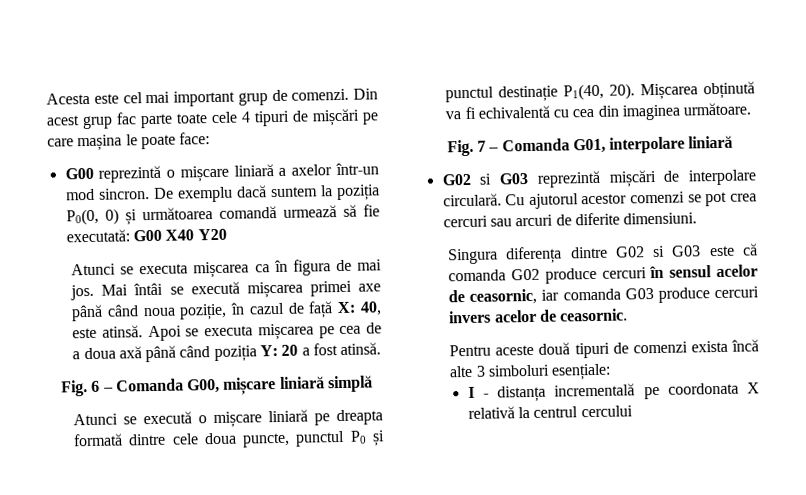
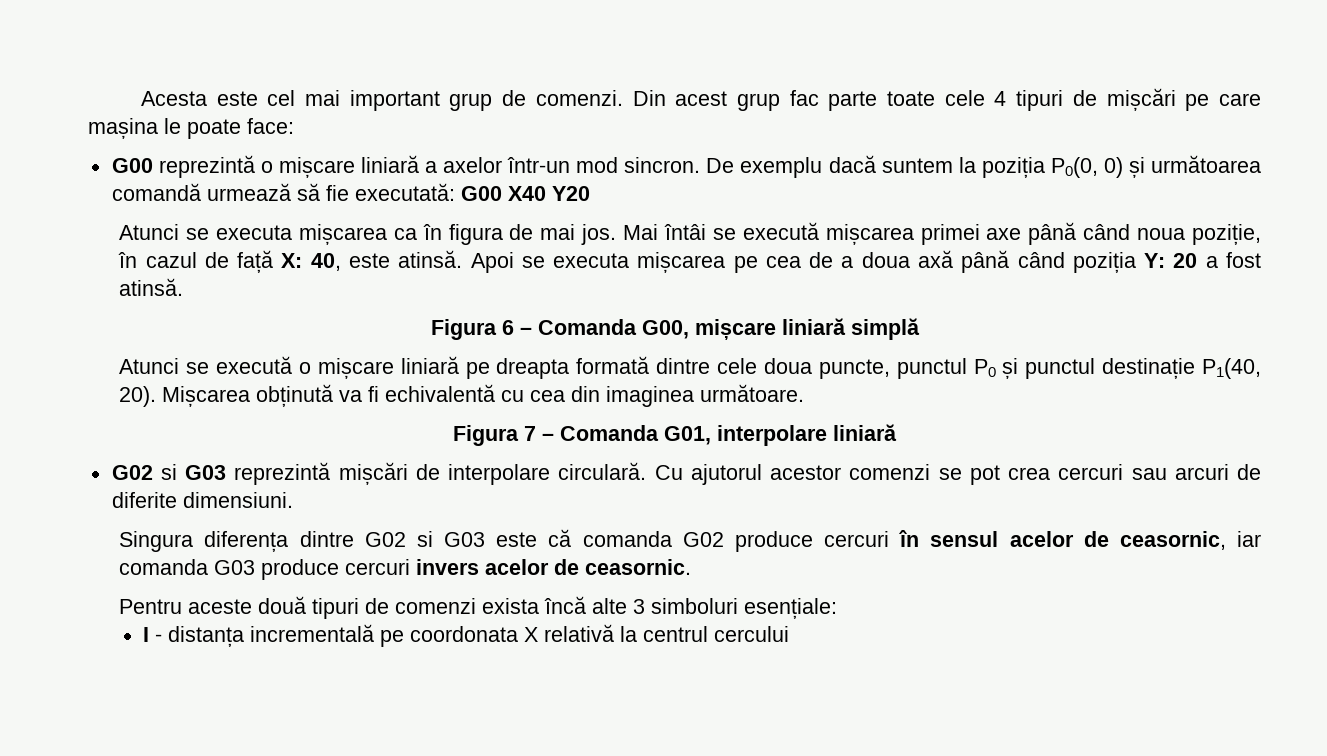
- Fig. 6 – Comanda G00, mișcare liniară simplă
+ Figura 6 – Comanda G00, mișcare liniară simplă
- Fig. 7 – Comanda G01, interpolare liniară
+ Figura 7 – Comanda G01, interpolare liniară

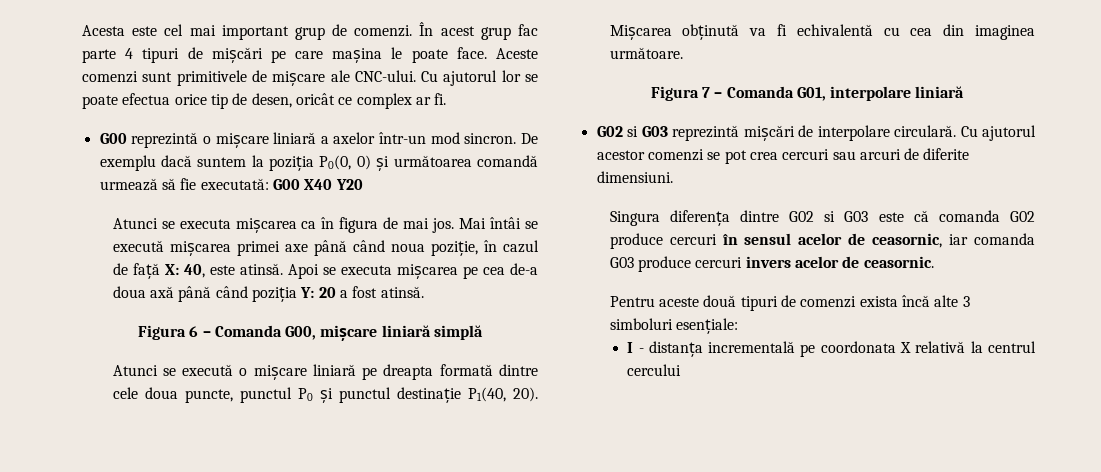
- Din acest grup fac parte toate cele 4 tipuri de mișcări pe care mașina le poate face:
+ În acest grup fac parte 4 tipuri de mișcări pe care mașina le poate face. Aceste comenzi sunt primitivele de mișcare ale CNC-ului. Cu ajutorul lor se poate efectua orice tip de desen, oricât ce complex ar fi.
- Apoi se executa mișcarea pe cea de a doua axă până când poziția Y: 20 a fost atinsă.
+ Apoi se executa mișcarea pe cea de-a doua axă până când poziția Y: 20 a fost atinsă.

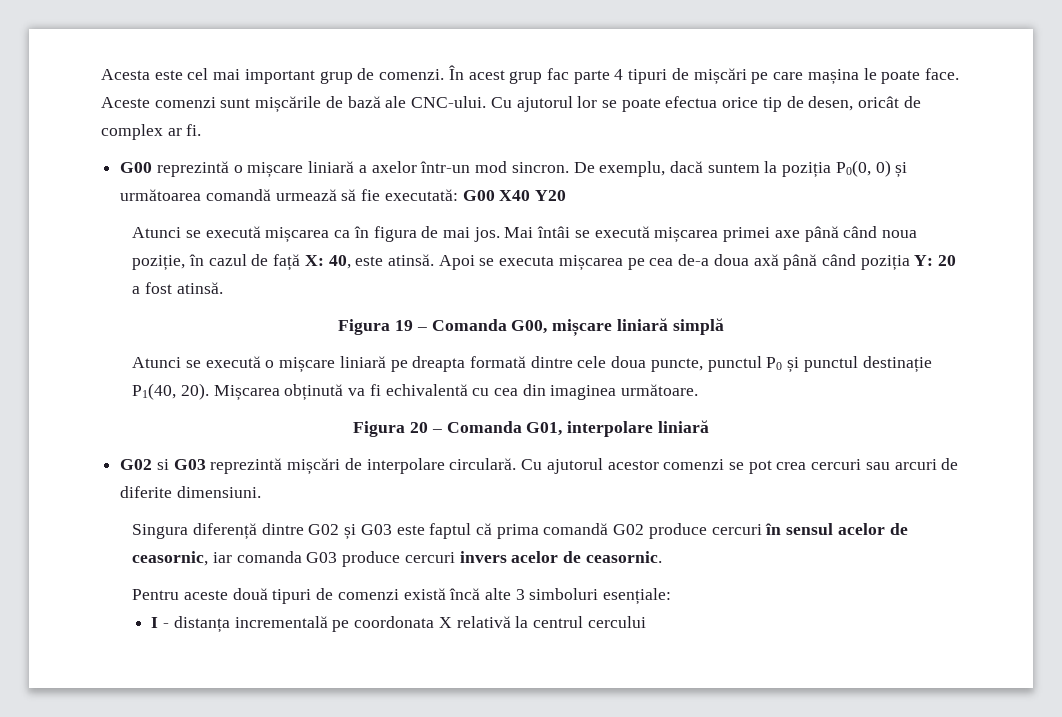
- Aceste comenzi sunt primitivele de mișcare ale CNC-ului.
+ Aceste comenzi sunt mișcările de bază ale CNC-ului.
- Cu ajutorul lor se poate efectua orice tip de desen, oricât ce complex ar fi.
+ Cu ajutorul lor se poate efectua orice tip de desen, oricât de complex ar fi.
- De exemplu dacă suntem la poziția P0(0, 0) și următoarea comandă urmează să fie executată: G00 X40 Y20
+ De exemplu, dacă suntem la poziția P0(0, 0) și următoarea comandă urmează să fie executată: G00 X40 Y20
- Atunci se executa mișcarea ca în figura de mai jos.
+ Atunci se execută mișcarea ca în figura de mai jos.
- Figura 6 – Comanda G00, mișcare liniară simplă
+ Figura 19 – Comanda G00, mișcare liniară simplă
- Figura 7 – Comanda G01, interpolare liniară
+ Figura 20 – Comanda G01, interpolare liniară
- Singura diferența dintre G02 si G03 este că comanda G02 produce cercuri în sensul acelor de ceasornic, iar comanda G03 produce cercuri invers acelor de ceasornic.
+ Singura diferență dintre G02 și G03 este faptul că prima comandă G02 produce cercuri în sensul acelor de ceasornic, iar comanda G03 produce cercuri invers acelor de ceasornic.
- Pentru aceste două tipuri de comenzi exista încă alte 3 simboluri esențiale:
+ Pentru aceste două tipuri de comenzi există încă alte 3 simboluri esențiale:

